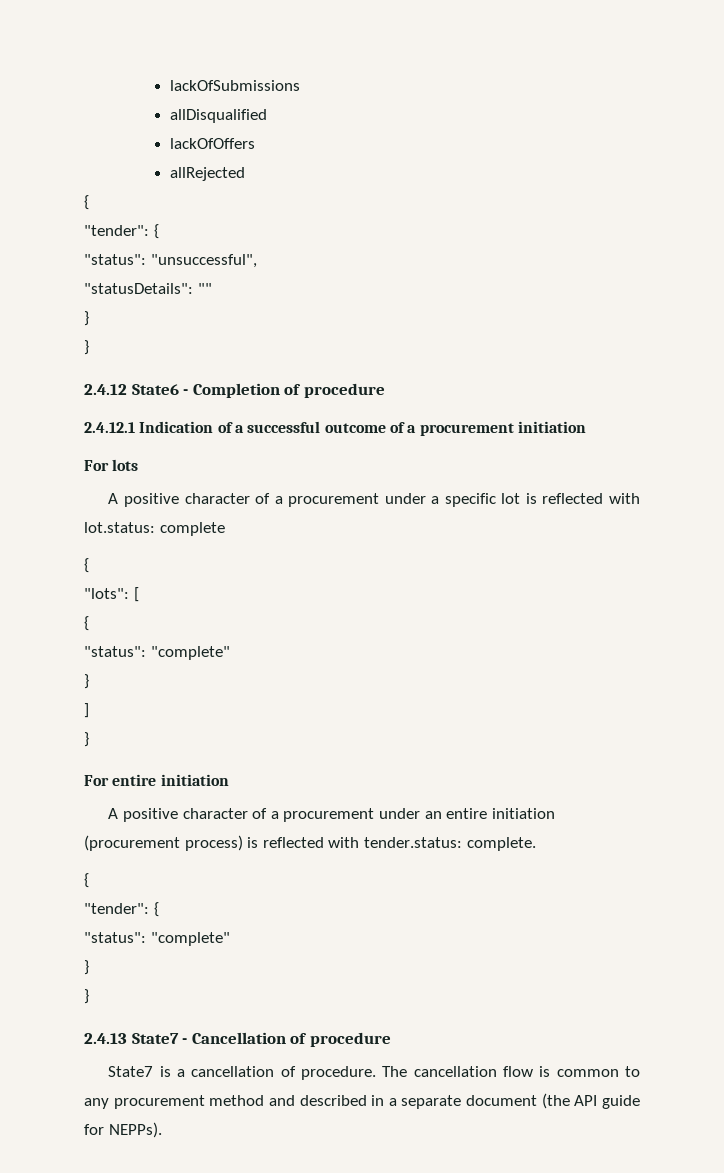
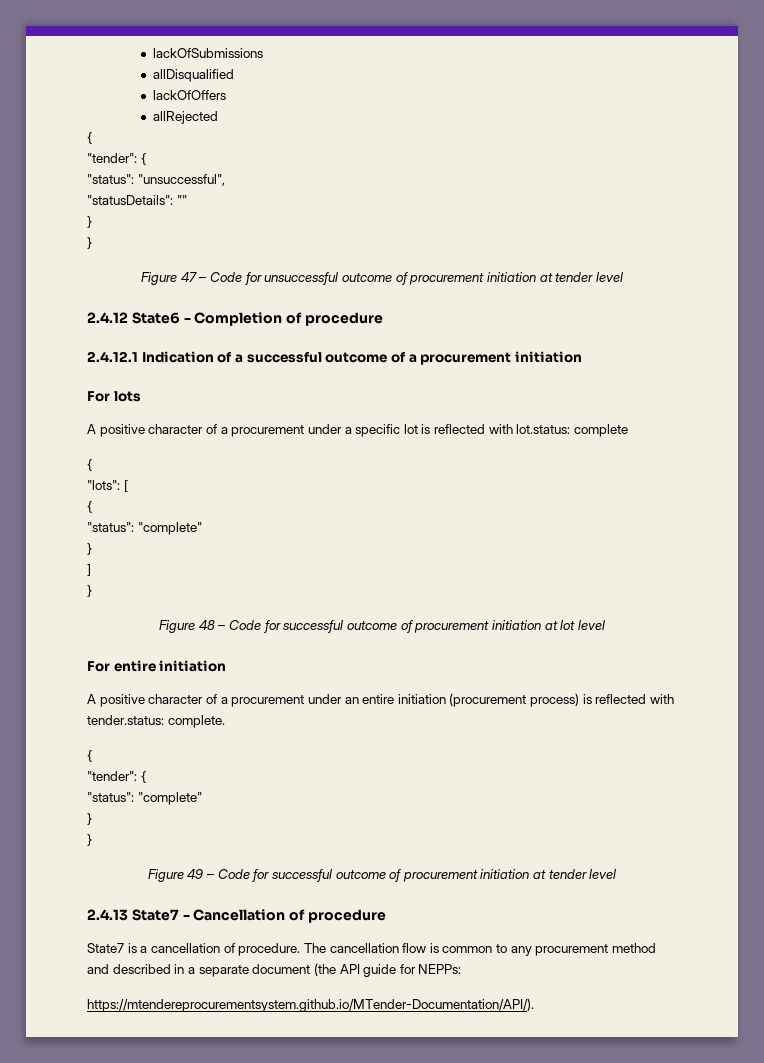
+ Figure 47 – Code for unsuccessful outcome of procurement initiation at tender level
+ Figure 48 – Code for successful outcome of procurement initiation at lot level
+ Figure 49 – Code for successful outcome of procurement initiation at tender level
- The cancellation flow is common to any procurement method and described in a separate document (the API guide for NEPPs).
+ The cancellation flow is common to any procurement method and described in a separate document (the API guide for NEPPs:
+ https://mtendereprocurementsystem.github.io/MTender-Documentation/API/).

